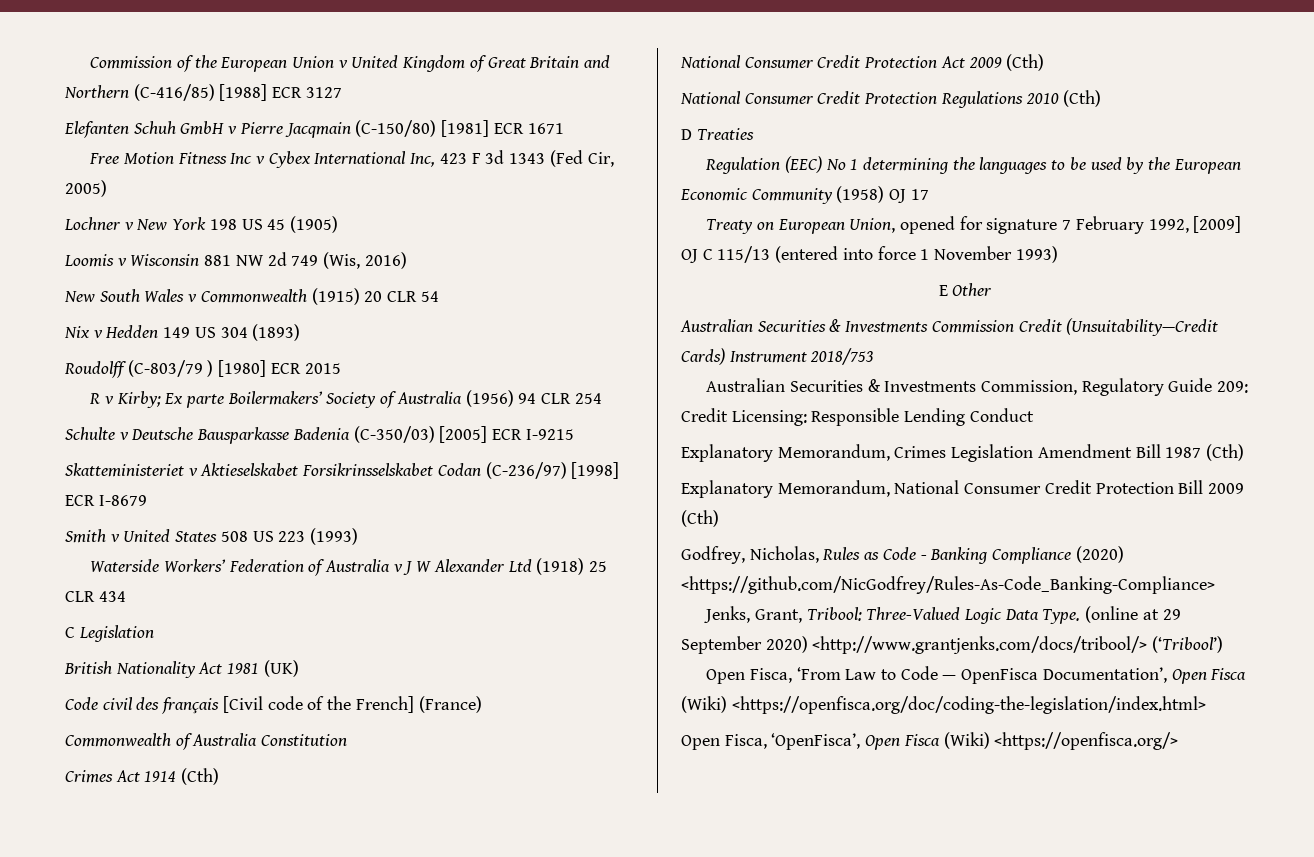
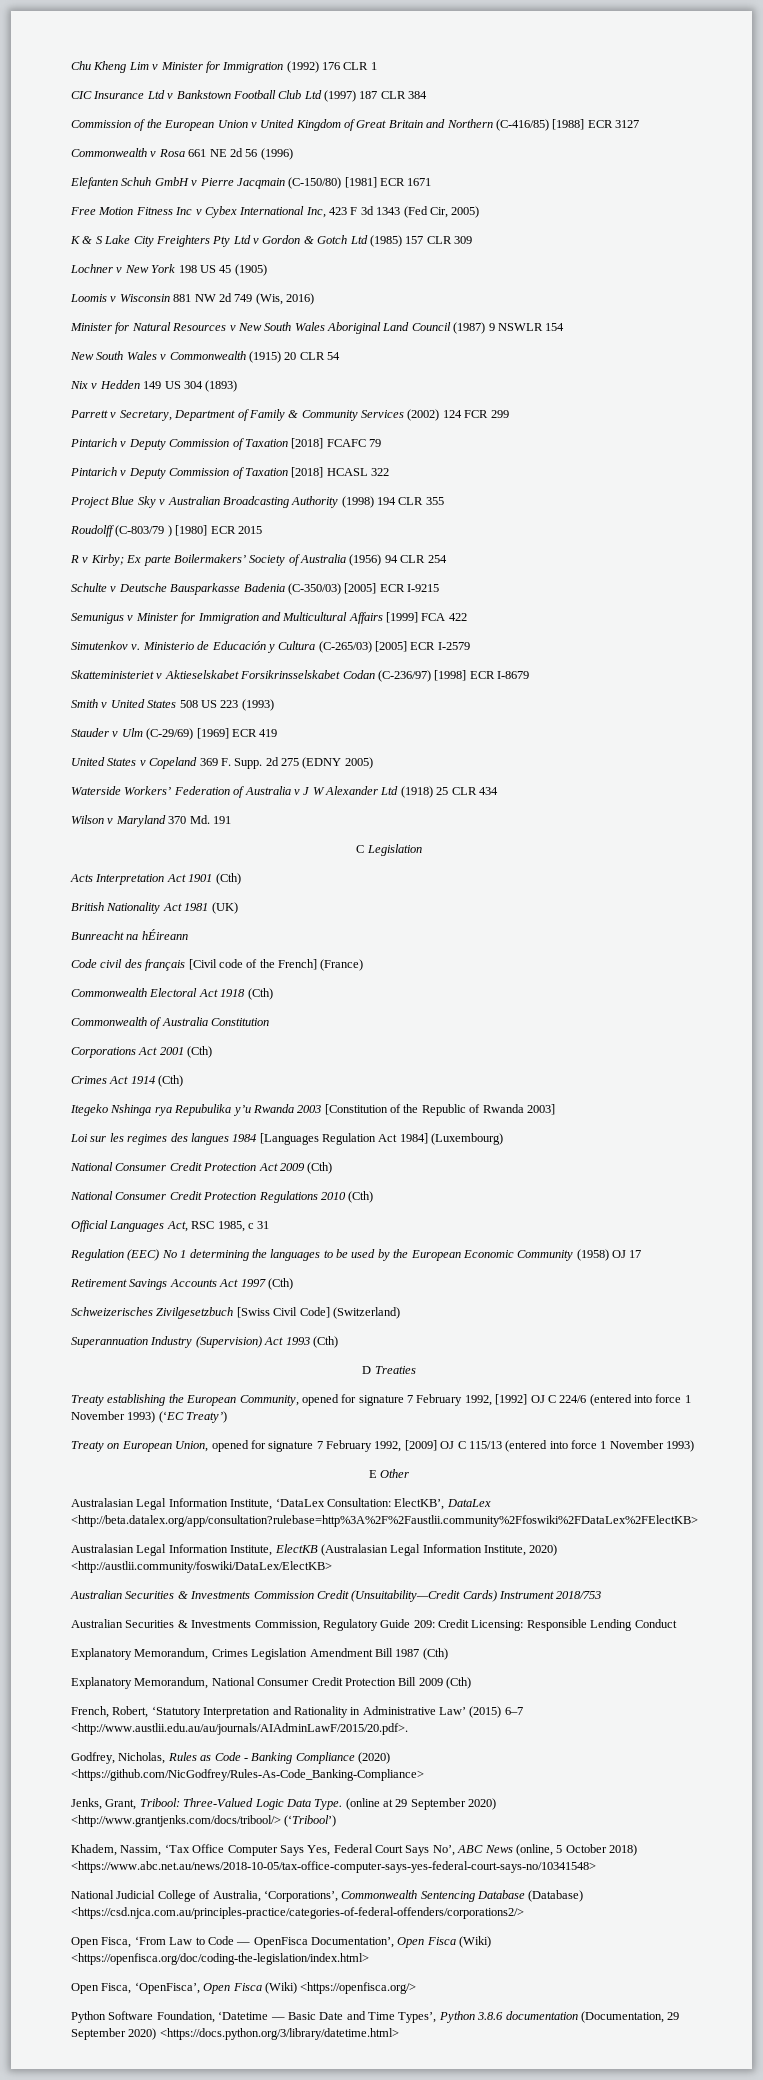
+ Chu Kheng Lim v Minister for Immigration (1992) 176 CLR 1
+ CIC Insurance Ltd v Bankstown Football Club Ltd (1997) 187 CLR 384
+ Commonwealth v Rosa 661 NE 2d 56 (1996)
+ K & S Lake City Freighters Pty Ltd v Gordon & Gotch Ltd (1985) 157 CLR 309
+ Minister for Natural Resources v New South Wales Aboriginal Land Council (1987) 9 NSWLR 154
+ Parrett v Secretary, Department of Family & Community Services (2002) 124 FCR 299
+ Pintarich v Deputy Commission of Taxation [2018] FCAFC 79
+ Pintarich v Deputy Commission of Taxation [2018] HCASL 322
+ Project Blue Sky v Australian Broadcasting Authority (1998) 194 CLR 355
+ Semunigus v Minister for Immigration and Multicultural Affairs [1999] FCA 422
+ Simutenkov v. Ministerio de Educación y Cultura (C-265/03) [2005] ECR I-2579
+ Stauder v Ulm (C-29/69) [1969] ECR 419
+ United States v Copeland 369 F. Supp. 2d 275 (EDNY 2005)
+ Wilson v Maryland 370 Md. 191
  C Legislation
+ Acts Interpretation Act 1901 (Cth)
+ Bunreacht na hÉireann
+ Commonwealth Electoral Act 1918 (Cth)
+ Corporations Act 2001 (Cth)
+ Itegeko Nshinga rya Repubulika y’u Rwanda 2003 [Constitution of the Republic of Rwanda 2003]
+ Loi sur les regimes des langues 1984 [Languages Regulation Act 1984] (Luxembourg)
- D Treaties
+ Official Languages Act, RSC 1985, c 31
+ Retirement Savings Accounts Act 1997 (Cth)
+ Schweizerisches Zivilgesetzbuch [Swiss Civil Code] (Switzerland)
+ Superannuation Industry (Supervision) Act 1993 (Cth)
+ D Treaties
+ Treaty establishing the European Community, opened for signature 7 February 1992, [1992] OJ C 224/6 (entered into force 1 November 1993) (‘EC Treaty’)
+ Australasian Legal Information Institute, ‘DataLex Consultation: ElectKB’, DataLex <http://beta.datalex.org/app/consultation?rulebase=http%3A%2F%2Faustlii.community%2Ffoswiki%2FDataLex%2FElectKB>
+ Australasian Legal Information Institute, ElectKB (Australasian Legal Information Institute, 2020) <http://austlii.community/foswiki/DataLex/ElectKB>
+ French, Robert, ‘Statutory Interpretation and Rationality in Administrative Law’ (2015) 6–7 <http://www.austlii.edu.au/au/journals/AIAdminLawF/2015/20.pdf>.
+ Khadem, Nassim, ‘Tax Office Computer Says Yes, Federal Court Says No’, ABC News (online, 5 October 2018) <https://www.abc.net.au/news/2018-10-05/tax-office-computer-says-yes-federal-court-says-no/10341548>
+ National Judicial College of Australia, ‘Corporations’, Commonwealth Sentencing Database (Database) <https://csd.njca.com.au/principles-practice/categories-of-federal-offenders/corporations2/>
+ Python Software Foundation, ‘Datetime — Basic Date and Time Types’, Python 3.8.6 documentation (Documentation, 29 September 2020) <https://docs.python.org/3/library/datetime.html>

